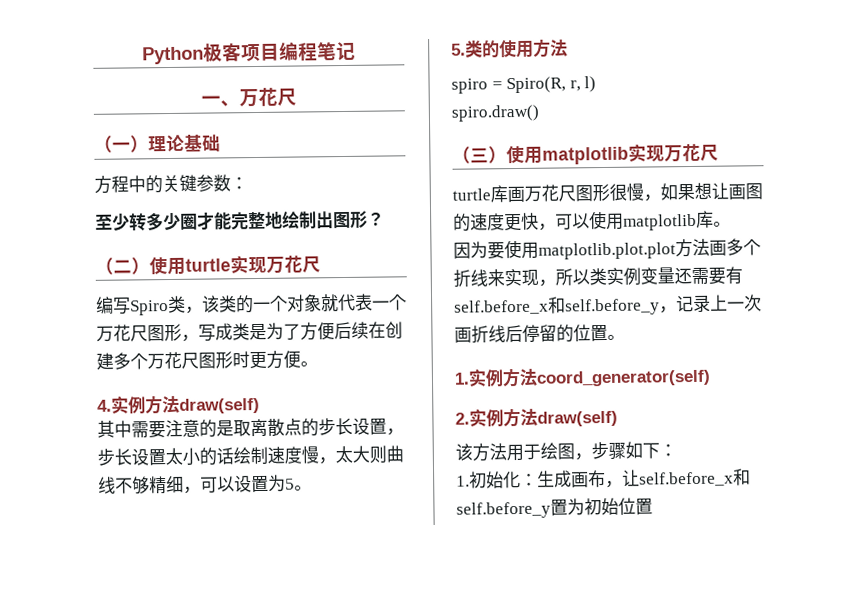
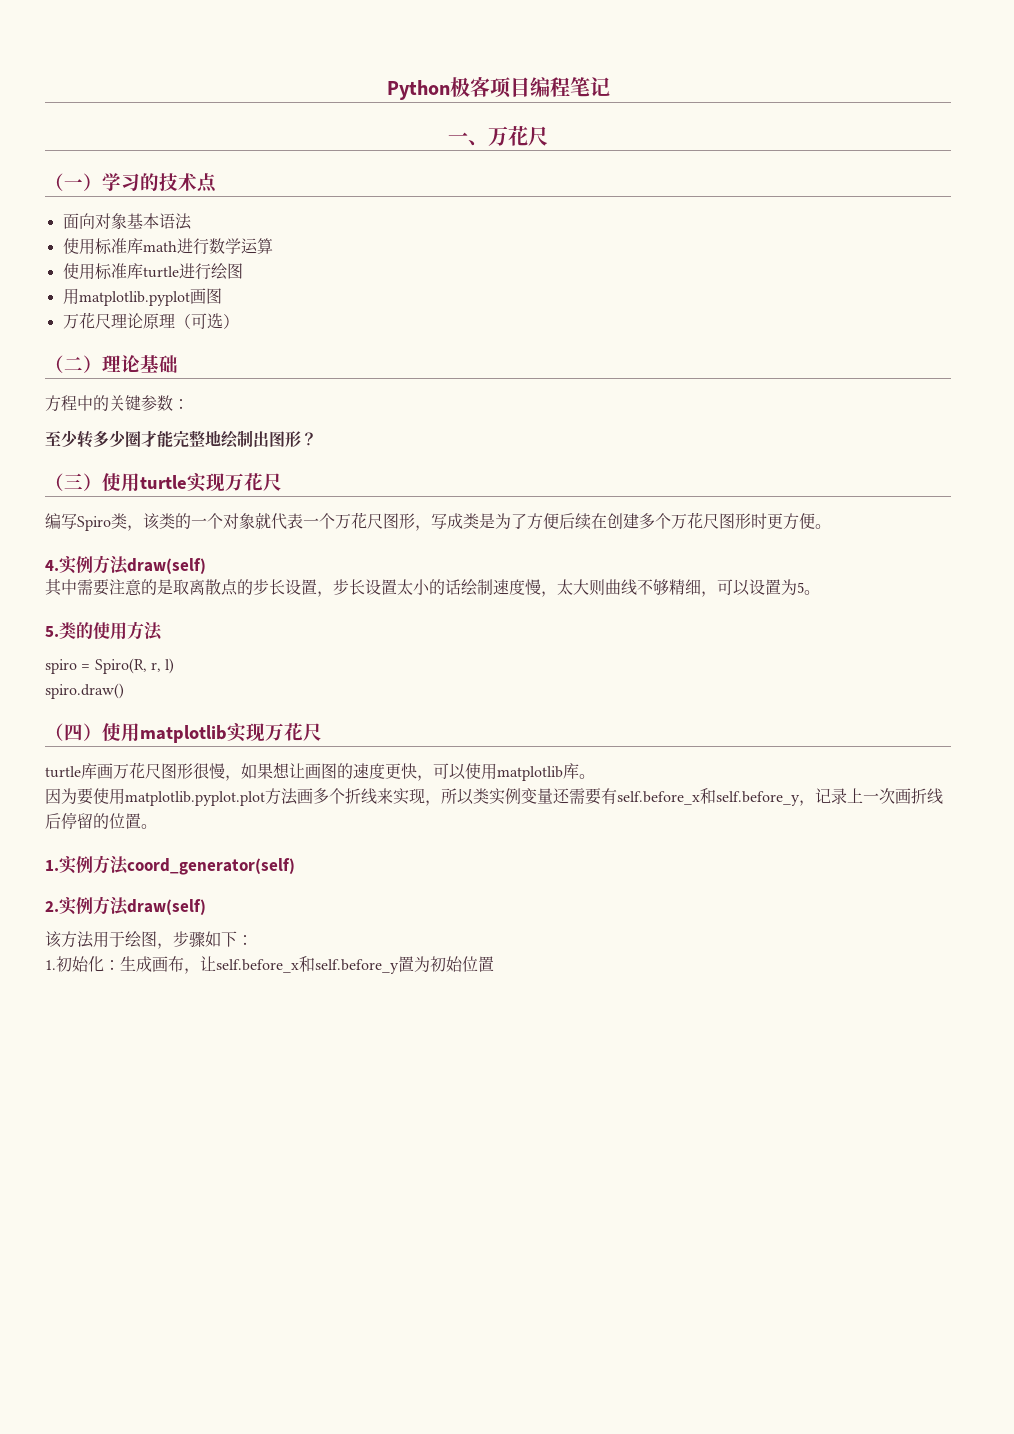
- （一）理论基础
+ （一）学习的技术点
+ 面向对象基本语法
+ 使用标准库math进行数学运算
+ 使用标准库turtle进行绘图
+ 用matplotlib.pyplot画图
+ 万花尺理论原理（可选）
+ （二）理论基础
- （二）使用turtle实现万花尺
+ （三）使用turtle实现万花尺
- （三）使用matplotlib实现万花尺
+ （四）使用matplotlib实现万花尺
- 因为要使用matplotlib.plot.plot方法画多个折线来实现，所以类实例变量还需要有self.before_x和self.before_y，记录上一次画折线后停留的位置。
+ 因为要使用matplotlib.pyplot.plot方法画多个折线来实现，所以类实例变量还需要有self.before_x和self.before_y，记录上一次画折线后停留的位置。

